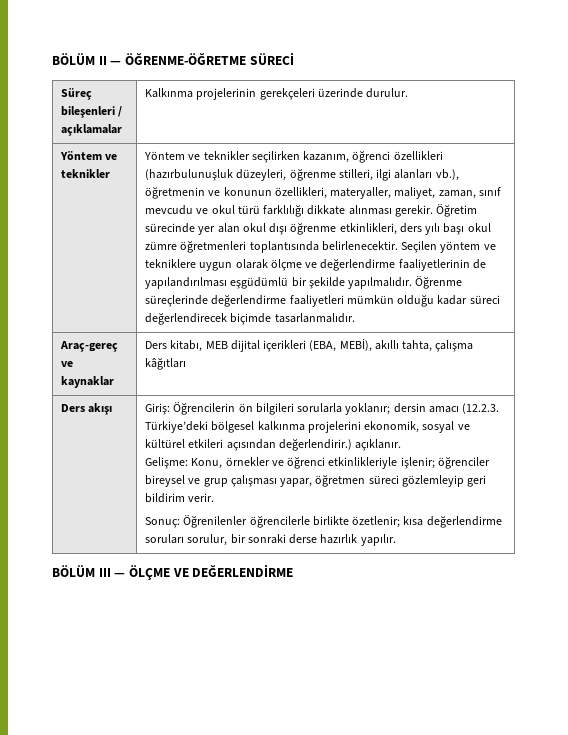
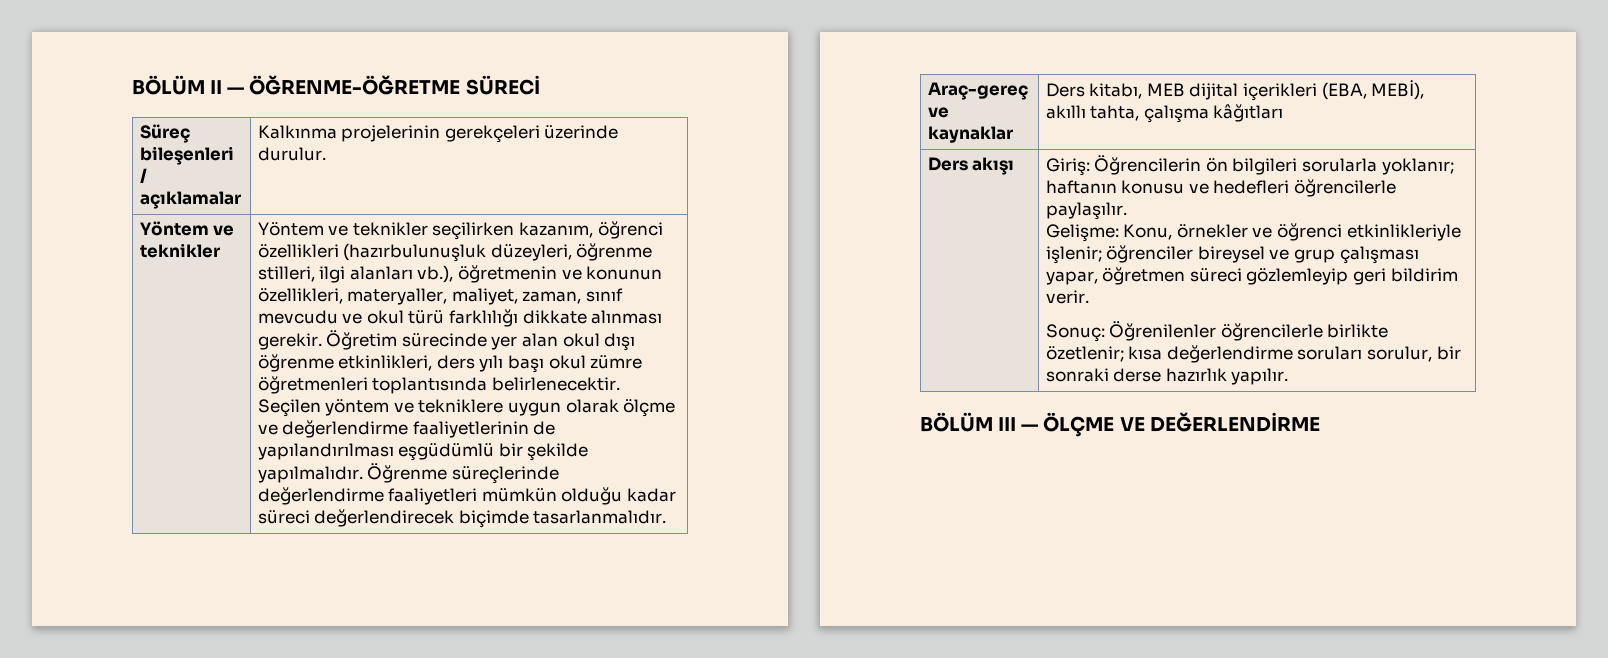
- Giriş: Öğrencilerin ön bilgileri sorularla yoklanır; dersin amacı (12.2.3. Türkiye’deki bölgesel kalkınma projelerini ekonomik, sosyal ve kültürel etkileri açısından değerlendirir.) açıklanır.
+ Giriş: Öğrencilerin ön bilgileri sorularla yoklanır; haftanın konusu ve hedefleri öğrencilerle paylaşılır.

